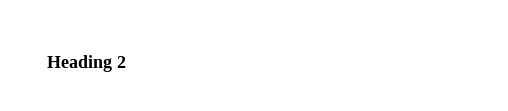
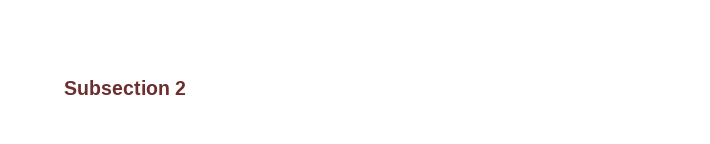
- Heading 2
+ Subsection 2

